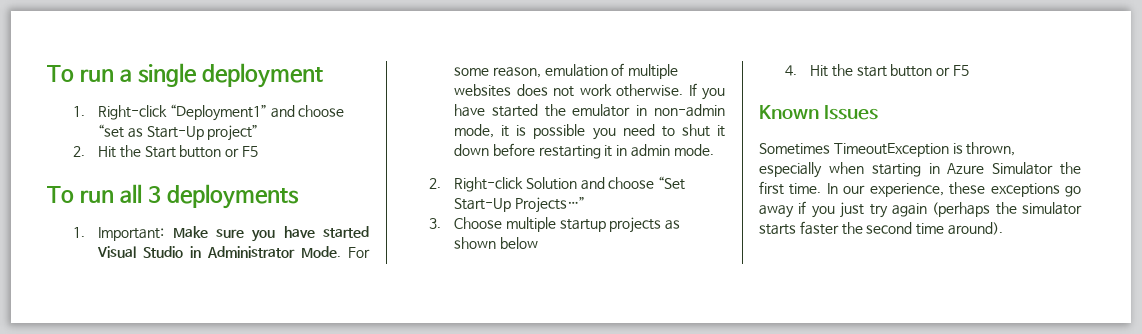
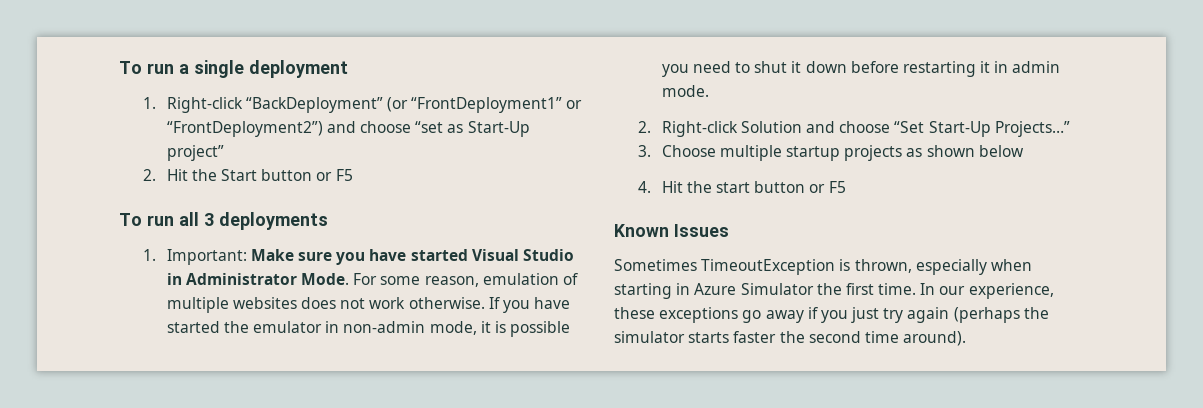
- 1. Right-click “Deployment1” and choose “set as Start-Up project”
+ 1. Right-click “BackDeployment” (or “FrontDeployment1” or “FrontDeployment2”) and choose “set as Start-Up project”

